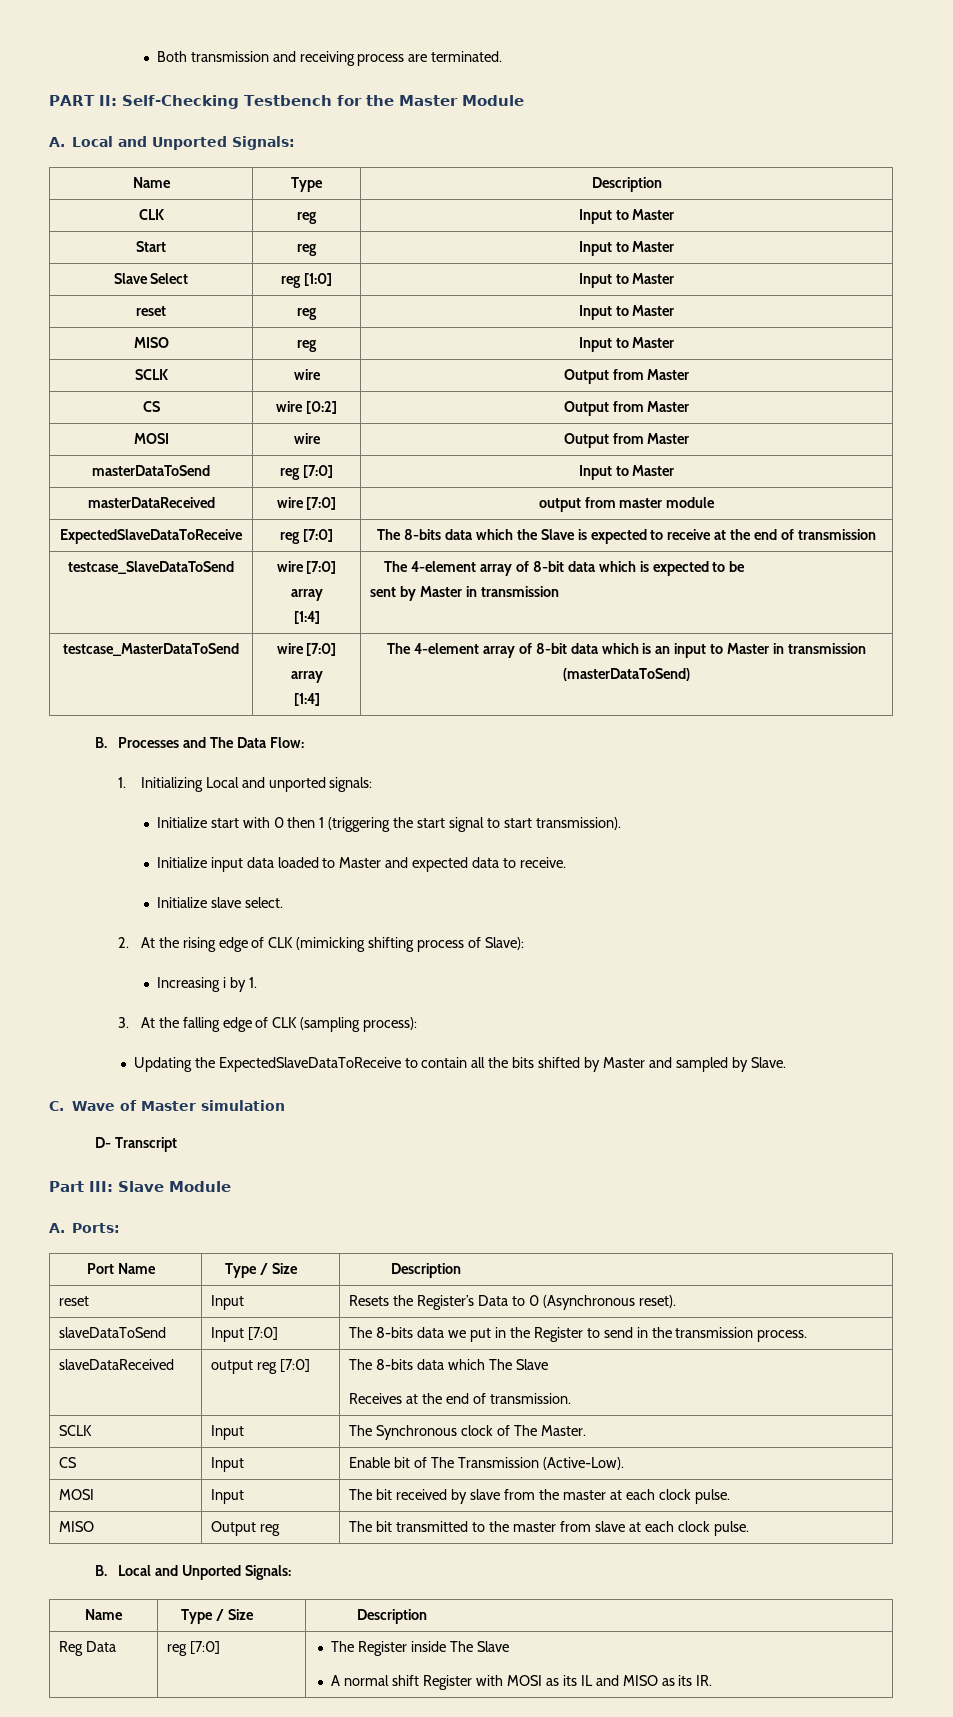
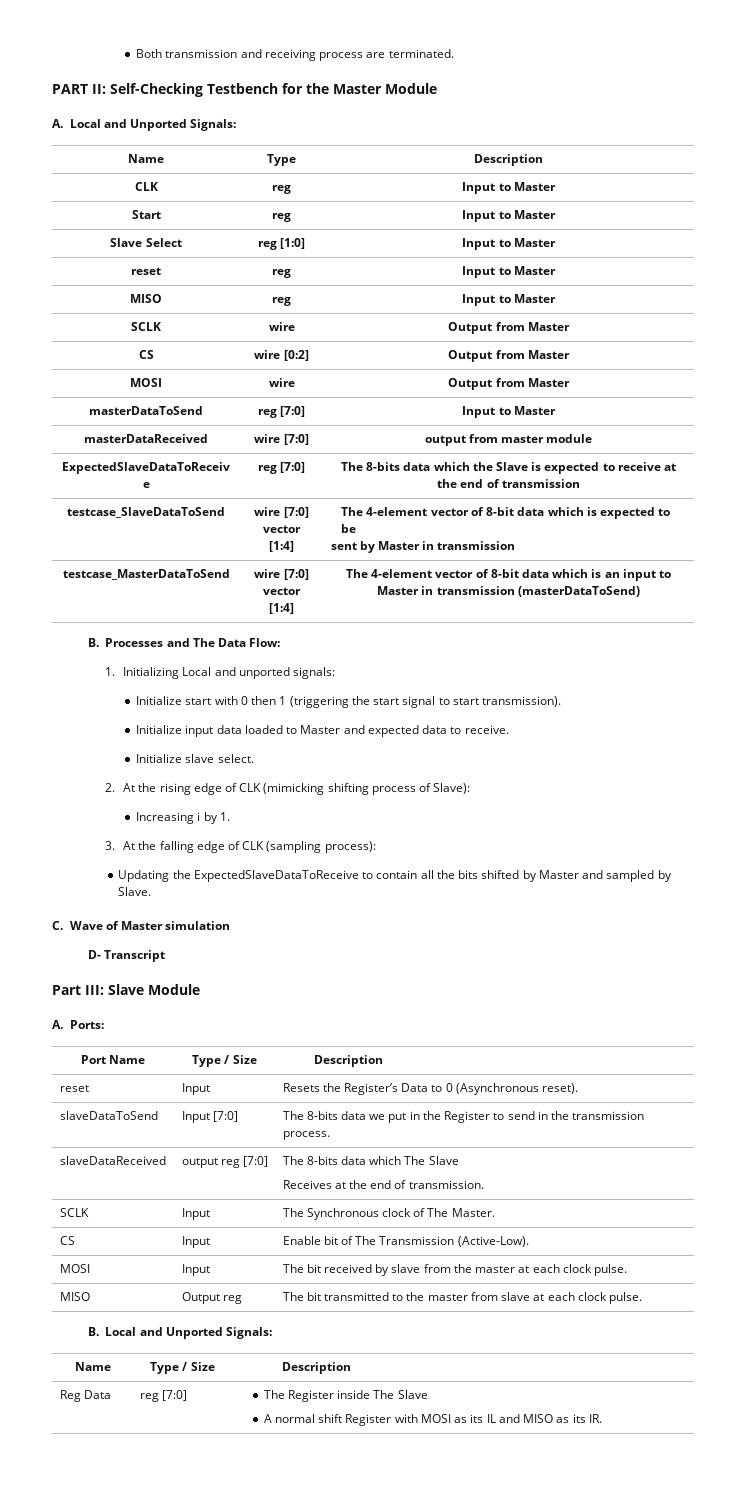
- testcase_SlaveDataToSend | wire [7:0] array
- [1:4] | The 4-element array of 8-bit data which is expected to be
+ testcase_SlaveDataToSend | wire [7:0] vector
+ [1:4] | The 4-element vector of 8-bit data which is expected to be
- testcase_MasterDataToSend | wire [7:0] array
- [1:4] | The 4-element array of 8-bit data which is an input to Master in transmission (masterDataToSend)
+ testcase_MasterDataToSend | wire [7:0] vector
+ [1:4] | The 4-element vector of 8-bit data which is an input to Master in transmission (masterDataToSend)

